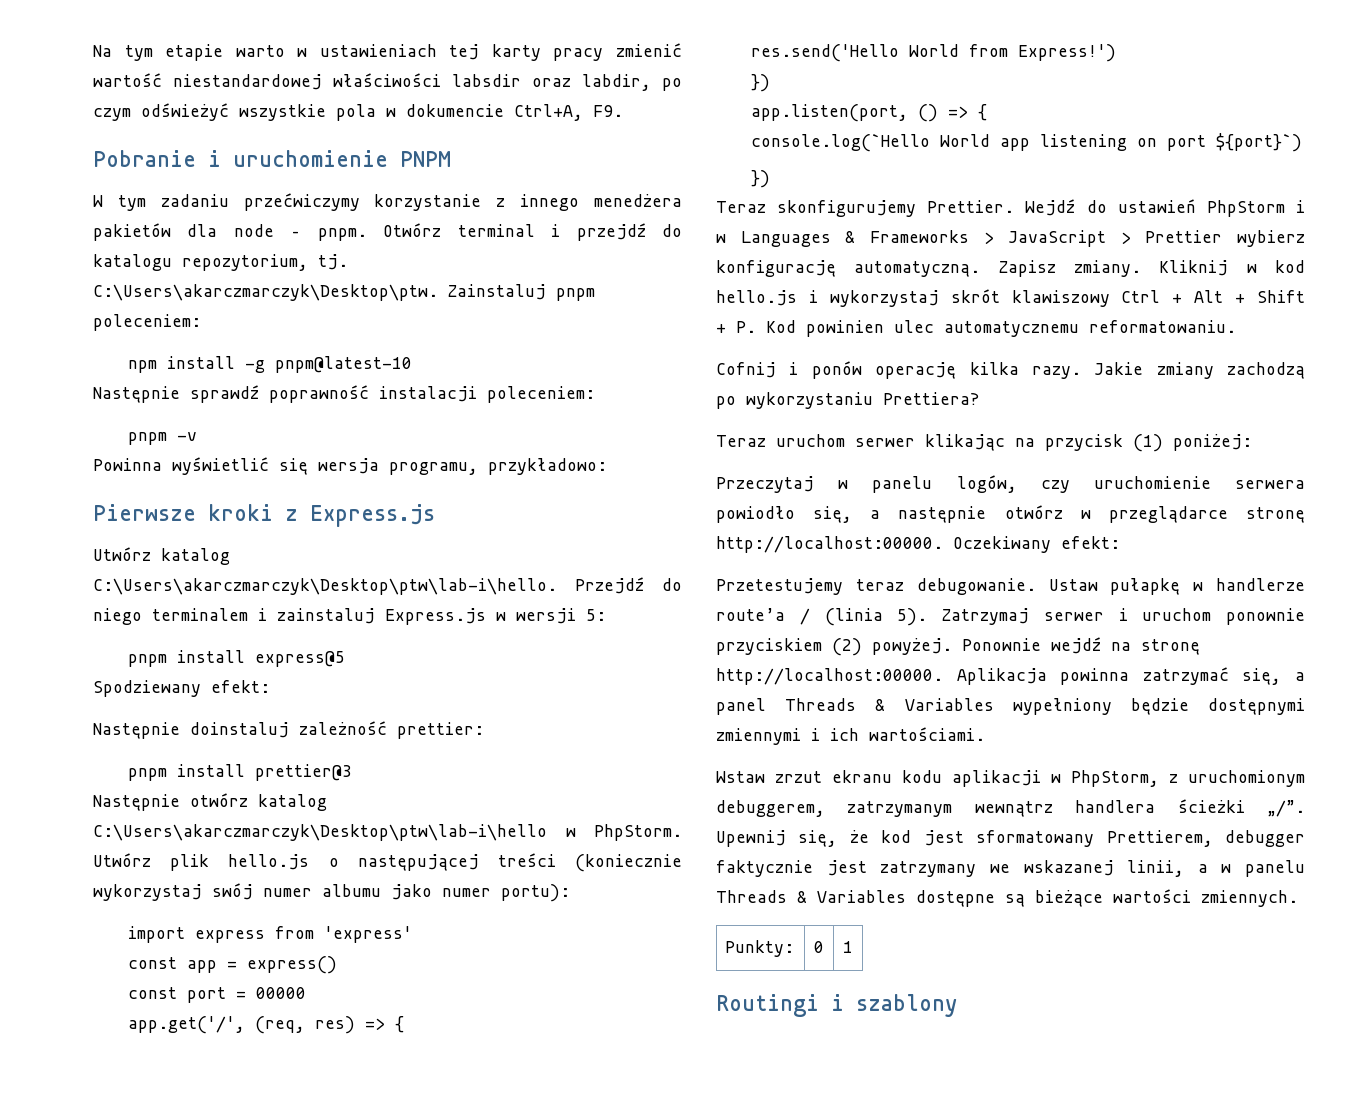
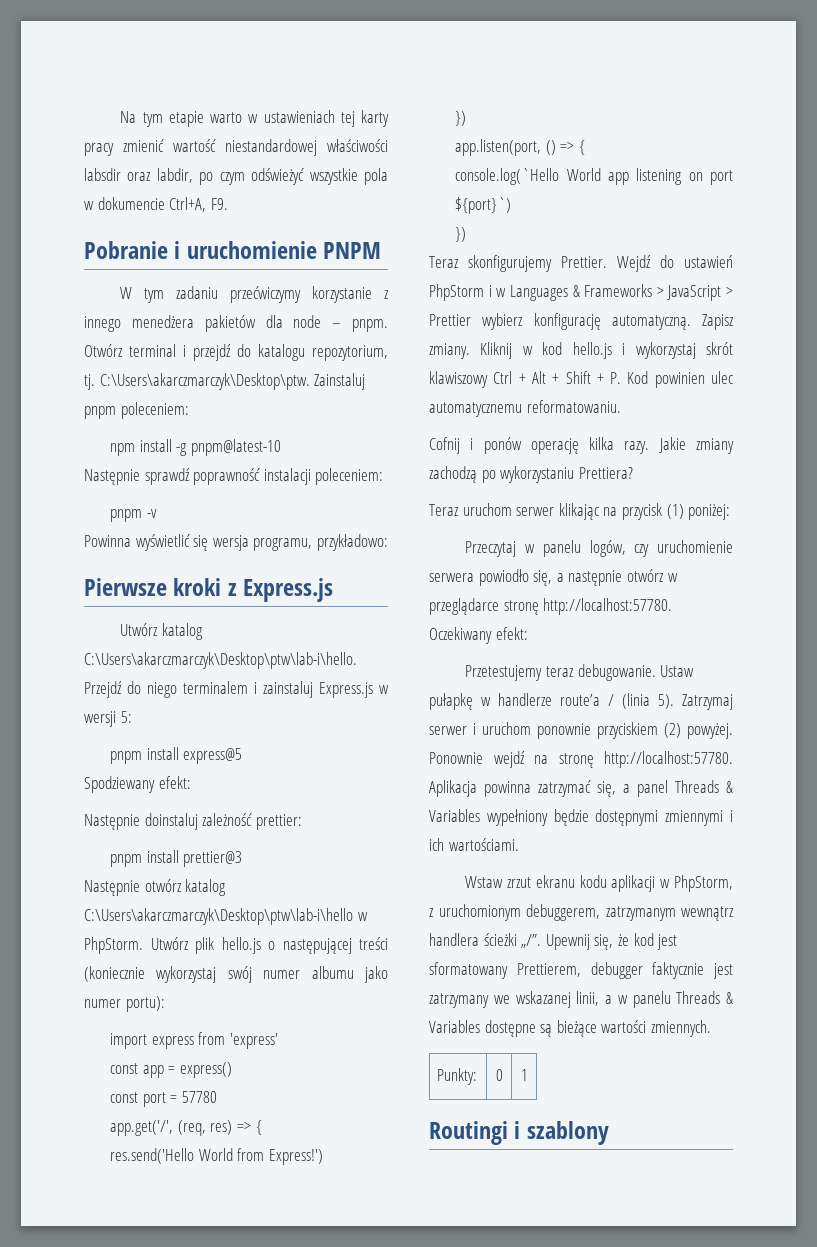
- const port = 00000
+ const port = 57780
- Przeczytaj w panelu logów, czy uruchomienie serwera powiodło się, a następnie otwórz w przeglądarce stronę http://localhost:00000.
+ Przeczytaj w panelu logów, czy uruchomienie serwera powiodło się, a następnie otwórz w przeglądarce stronę http://localhost:57780.
- Ponownie wejdź na stronę http://localhost:00000.
+ Ponownie wejdź na stronę http://localhost:57780.

